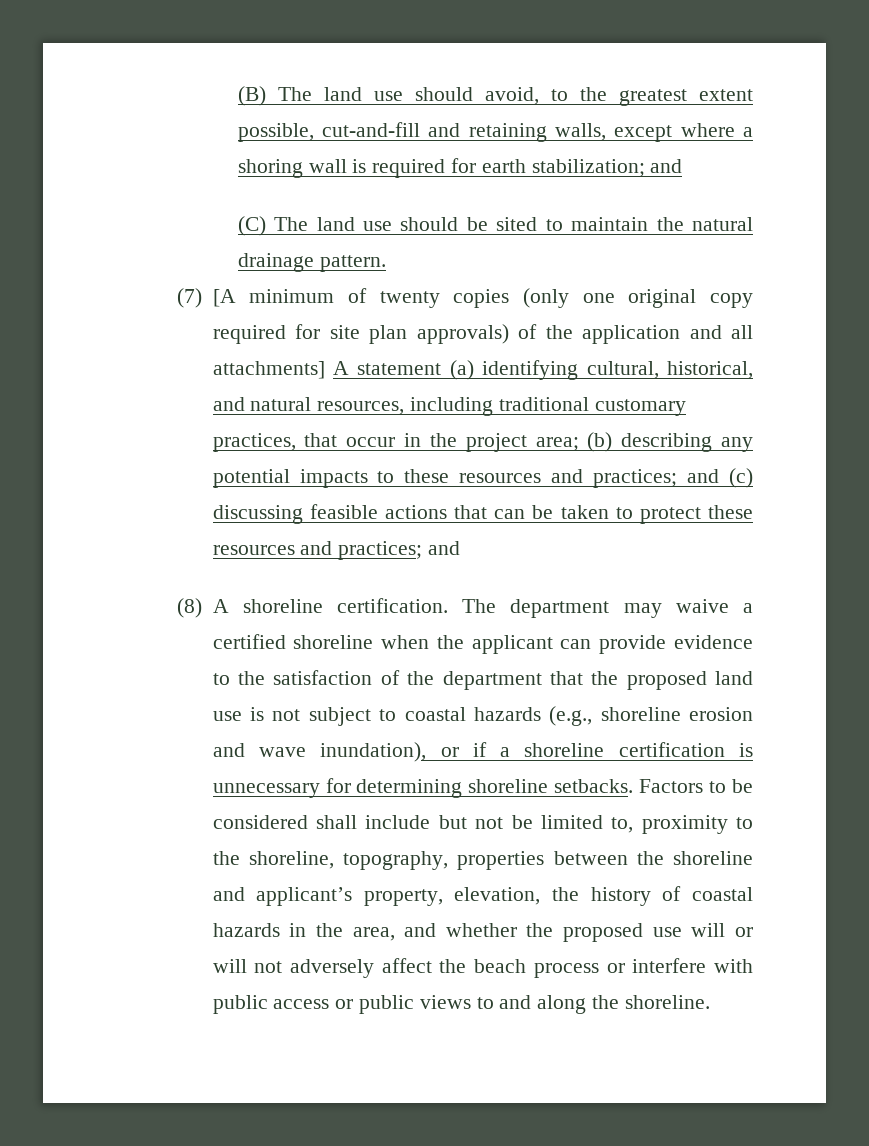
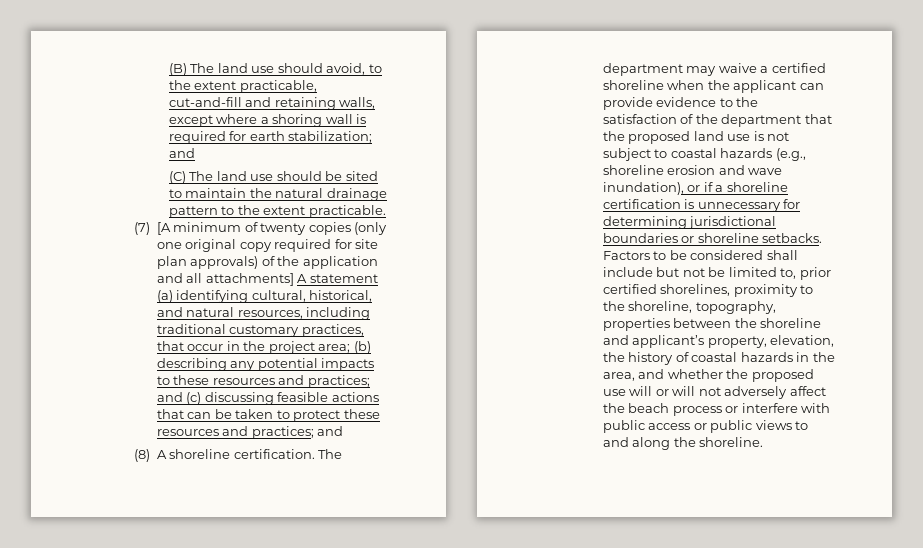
- (B) The land use should avoid, to the greatest extent possible, cut-and-fill and retaining walls, except where a shoring wall is required for earth stabilization; and
+ (B) The land use should avoid, to the extent practicable, cut-and-fill and retaining walls, except where a shoring wall is required for earth stabilization; and
- (C) The land use should be sited to maintain the natural drainage pattern.
+ (C) The land use should be sited to maintain the natural drainage pattern to the extent practicable.
- The department may waive a certified shoreline when the applicant can provide evidence to the satisfaction of the department that the proposed land use is not subject to coastal hazards (e.g., shoreline erosion and wave inundation), or if a shoreline certification is unnecessary for determining shoreline setbacks.
+ The department may waive a certified shoreline when the applicant can provide evidence to the satisfaction of the department that the proposed land use is not subject to coastal hazards (e.g., shoreline erosion and wave inundation), or if a shoreline certification is unnecessary for determining jurisdictional boundaries or shoreline setbacks.
- Factors to be considered shall include but not be limited to, proximity to the shoreline, topography, properties between the shoreline and applicant’s property, elevation, the history of coastal hazards in the area, and whether the proposed use will or will not adversely affect the beach process or interfere with public access or public views to and along the shoreline.
+ Factors to be considered shall include but not be limited to, prior certified shorelines, proximity to the shoreline, topography, properties between the shoreline and applicant’s property, elevation, the history of coastal hazards in the area, and whether the proposed use will or will not adversely affect the beach process or interfere with public access or public views to and along the shoreline.

